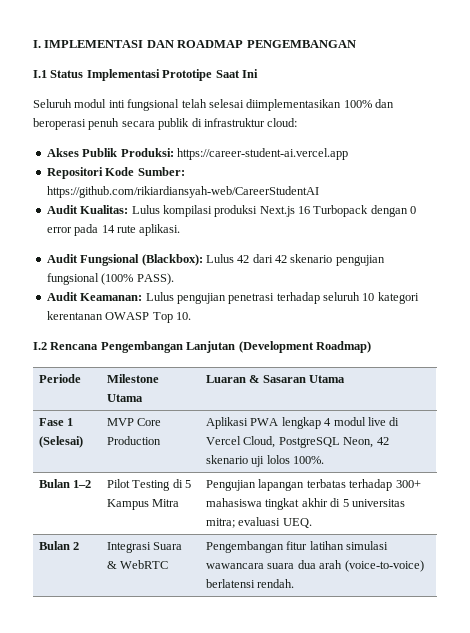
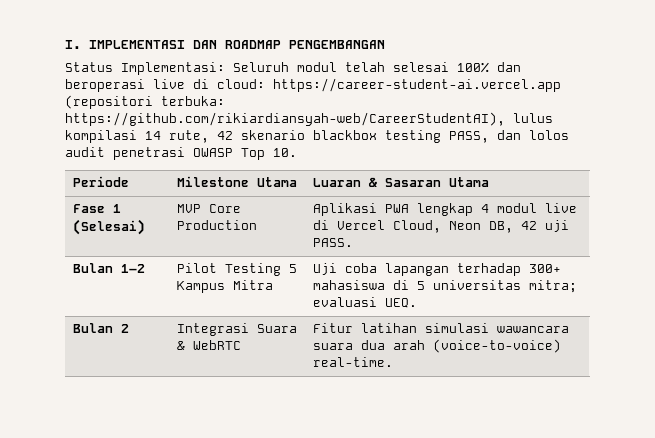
- I.1 Status Implementasi Prototipe Saat Ini
- Seluruh modul inti fungsional telah selesai diimplementasikan 100% dan beroperasi penuh secara publik di infrastruktur cloud:
- Akses Publik Produksi: https://career-student-ai.vercel.app
- Repositori Kode Sumber: https://github.com/rikiardiansyah-web/CareerStudentAI
- Audit Kualitas: Lulus kompilasi produksi Next.js 16 Turbopack dengan 0 error pada 14 rute aplikasi.
- Audit Fungsional (Blackbox): Lulus 42 dari 42 skenario pengujian fungsional (100% PASS).
- Audit Keamanan: Lulus pengujian penetrasi terhadap seluruh 10 kategori kerentanan OWASP Top 10.
- I.2 Rencana Pengembangan Lanjutan (Development Roadmap)
+ Status Implementasi: Seluruh modul telah selesai 100% dan beroperasi live di cloud: https://career-student-ai.vercel.app (repositori terbuka: https://github.com/rikiardiansyah-web/CareerStudentAI), lulus kompilasi 14 rute, 42 skenario blackbox testing PASS, dan lolos audit penetrasi OWASP Top 10.
- Fase 1 (Selesai) | MVP Core Production | Aplikasi PWA lengkap 4 modul live di Vercel Cloud, PostgreSQL Neon, 42 skenario uji lolos 100%.
+ Fase 1 (Selesai) | MVP Core Production | Aplikasi PWA lengkap 4 modul live di Vercel Cloud, Neon DB, 42 uji PASS.
- Bulan 1–2 | Pilot Testing di 5 Kampus Mitra | Pengujian lapangan terbatas terhadap 300+ mahasiswa tingkat akhir di 5 universitas mitra; evaluasi UEQ.
+ Bulan 1–2 | Pilot Testing 5 Kampus Mitra | Uji coba lapangan terhadap 300+ mahasiswa di 5 universitas mitra; evaluasi UEQ.
- Bulan 2 | Integrasi Suara & WebRTC | Pengembangan fitur latihan simulasi wawancara suara dua arah (voice-to-voice) berlatensi rendah.
+ Bulan 2 | Integrasi Suara & WebRTC | Fitur latihan simulasi wawancara suara dua arah (voice-to-voice) real-time.

